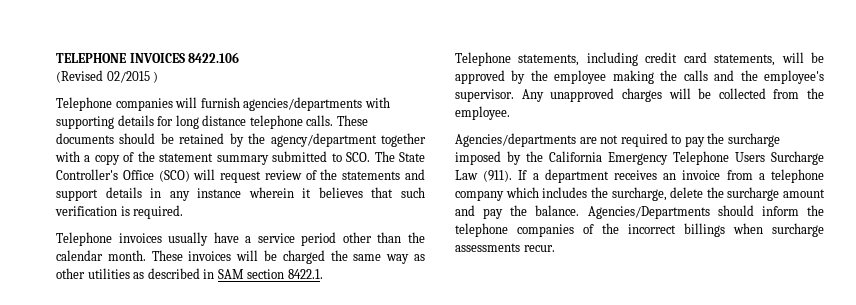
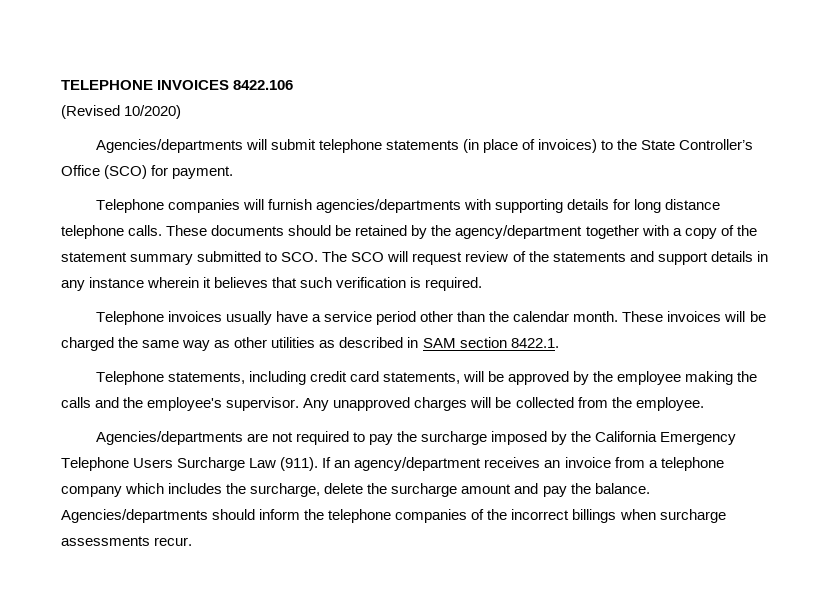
- (Revised 02/2015 )
+ (Revised 10/2020)
+ Agencies/departments will submit telephone statements (in place of invoices) to the State Controller’s Office (SCO) for payment.
- These documents should be retained by the agency/department together with a copy of the statement summary submitted to SCO. The State Controller's Office (SCO) will request review of the statements and support details in any instance wherein it believes that such verification is required.
+ These documents should be retained by the agency/department together with a copy of the statement summary submitted to SCO. The SCO will request review of the statements and support details in any instance wherein it believes that such verification is required.
- If a department receives an invoice from a telephone company which includes the surcharge, delete the surcharge amount and pay the balance.
+ If an agency/department receives an invoice from a telephone company which includes the surcharge, delete the surcharge amount and pay the balance.
- Agencies/Departments should inform the telephone companies of the incorrect billings when surcharge assessments recur.
+ Agencies/departments should inform the telephone companies of the incorrect billings when surcharge assessments recur.

